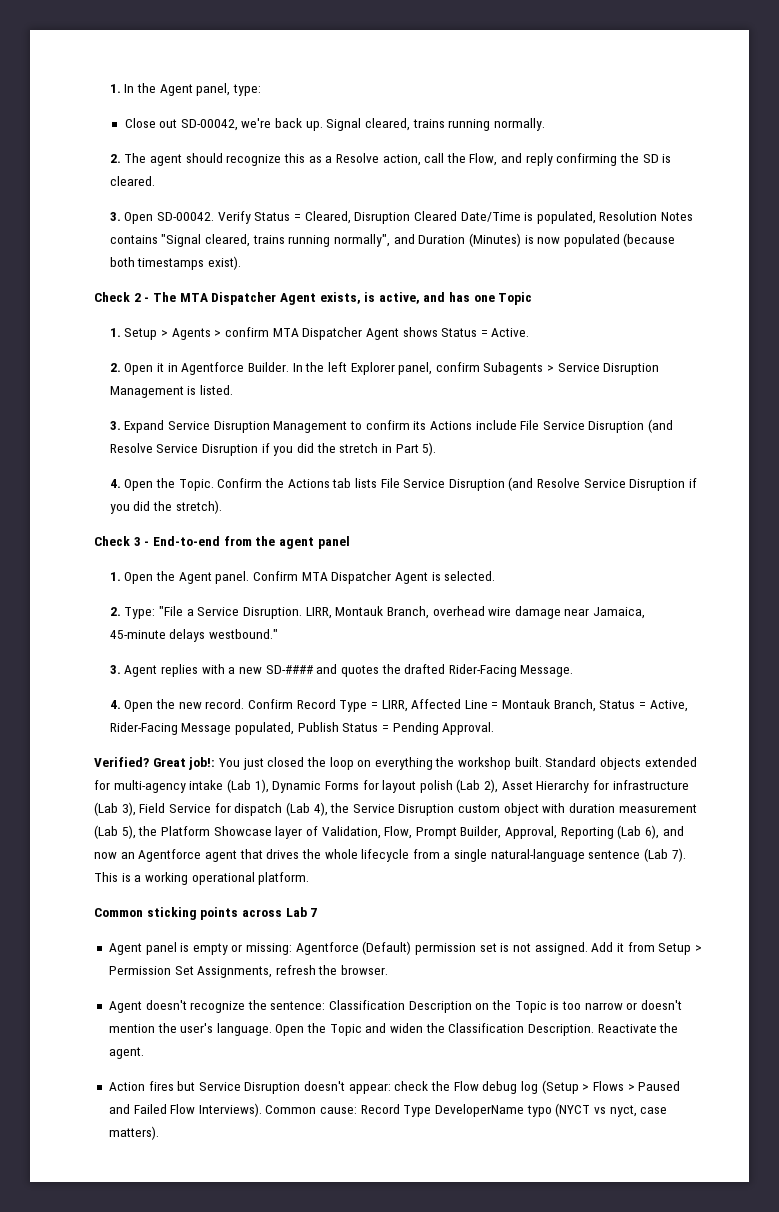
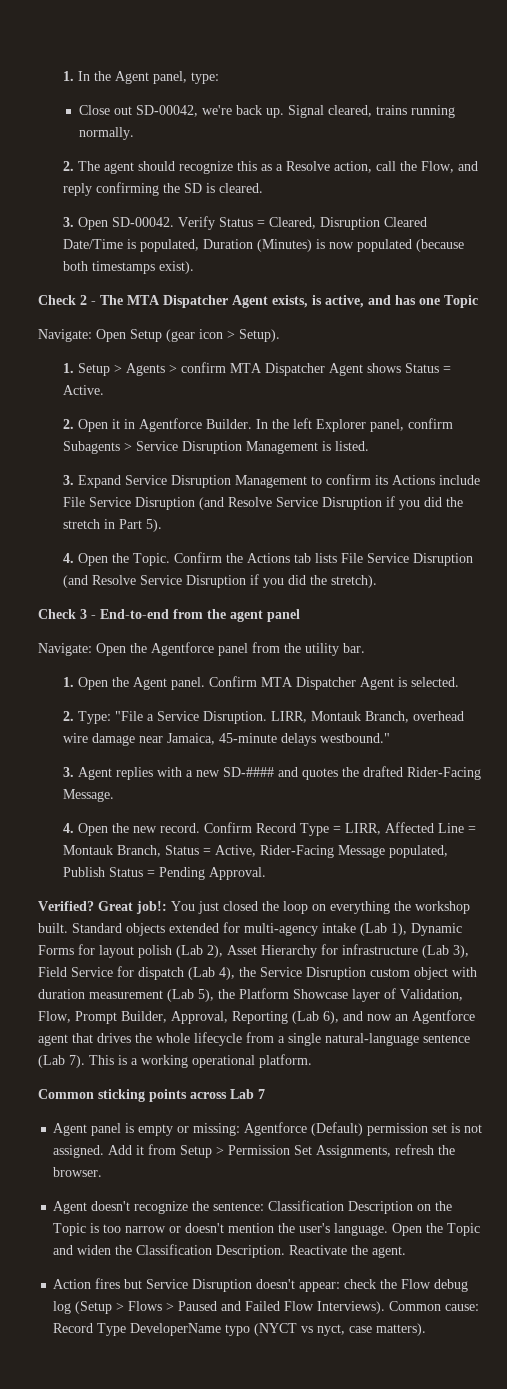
- Verify Status = Cleared, Disruption Cleared Date/Time is populated, Resolution Notes contains "Signal cleared, trains running normally", and Duration (Minutes) is now populated (because both timestamps exist).
+ Verify Status = Cleared, Disruption Cleared Date/Time is populated, Duration (Minutes) is now populated (because both timestamps exist).
+ Navigate: Open Setup (gear icon > Setup).
+ Navigate: Open the Agentforce panel from the utility bar.

